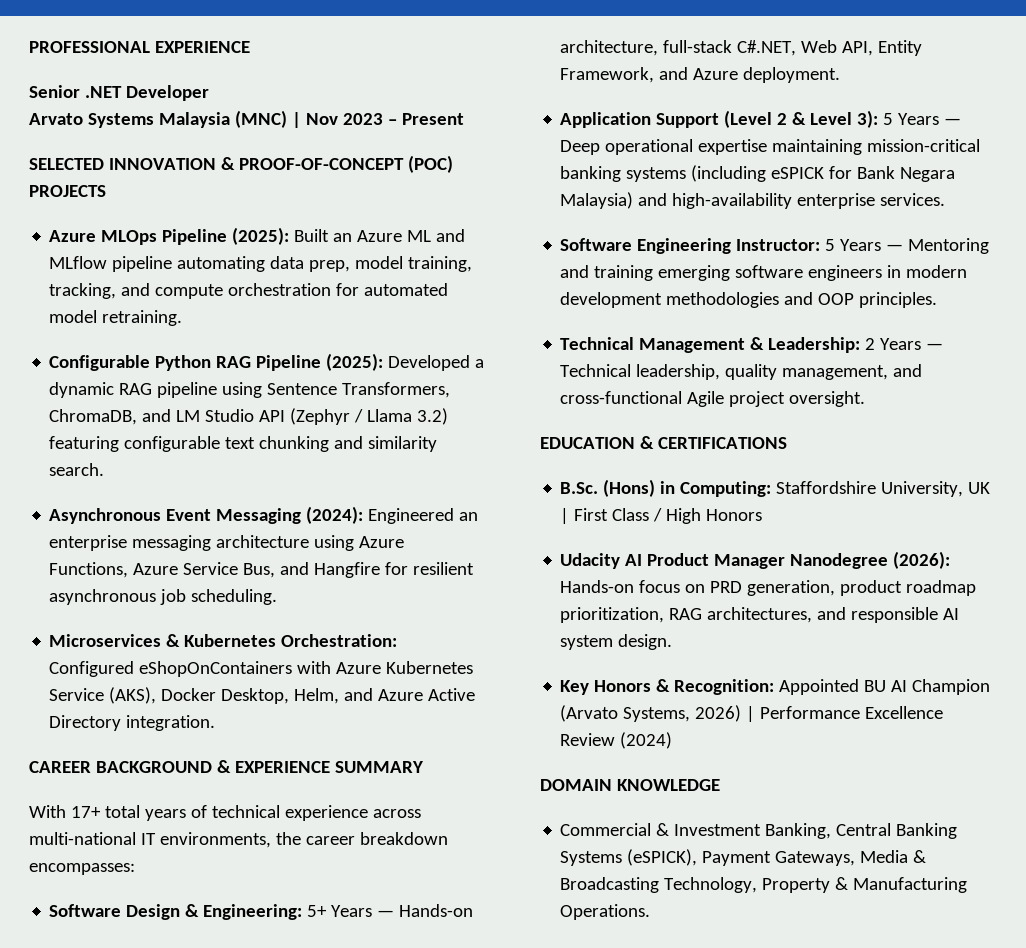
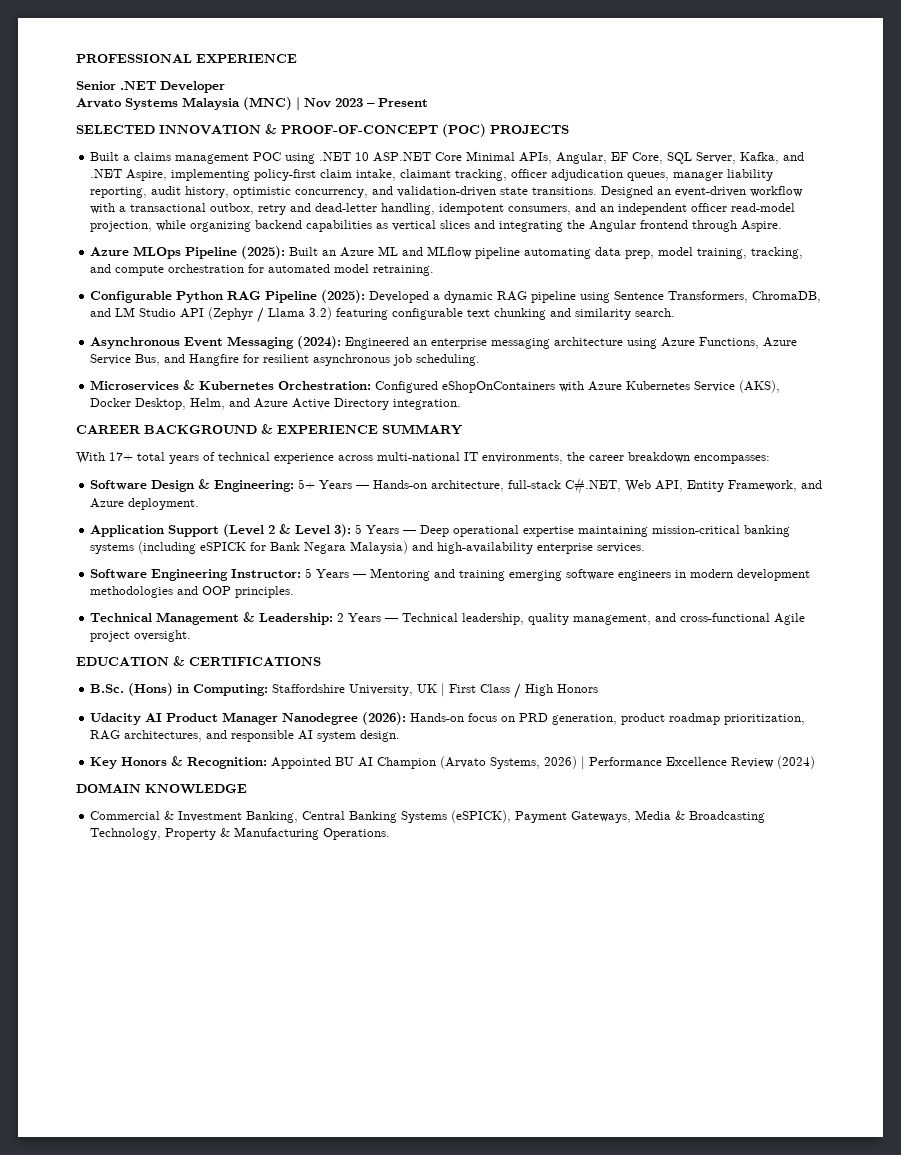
+ Built a claims management POC using .NET 10 ASP.NET Core Minimal APIs, Angular, EF Core, SQL Server, Kafka, and .NET Aspire, implementing policy-first claim intake, claimant tracking, officer adjudication queues, manager liability reporting, audit history, optimistic concurrency, and validation-driven state transitions. Designed an event-driven workflow with a transactional outbox, retry and dead-letter handling, idempotent consumers, and an independent officer read-model projection, while organizing backend capabilities as vertical slices and integrating the Angular frontend through Aspire.

